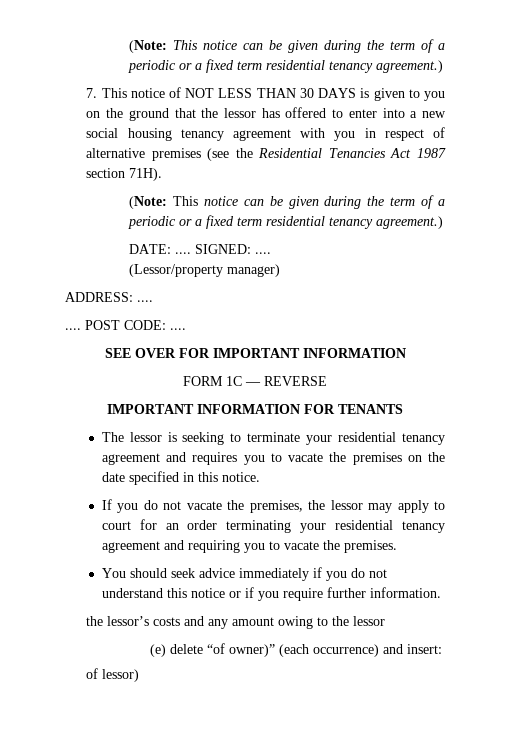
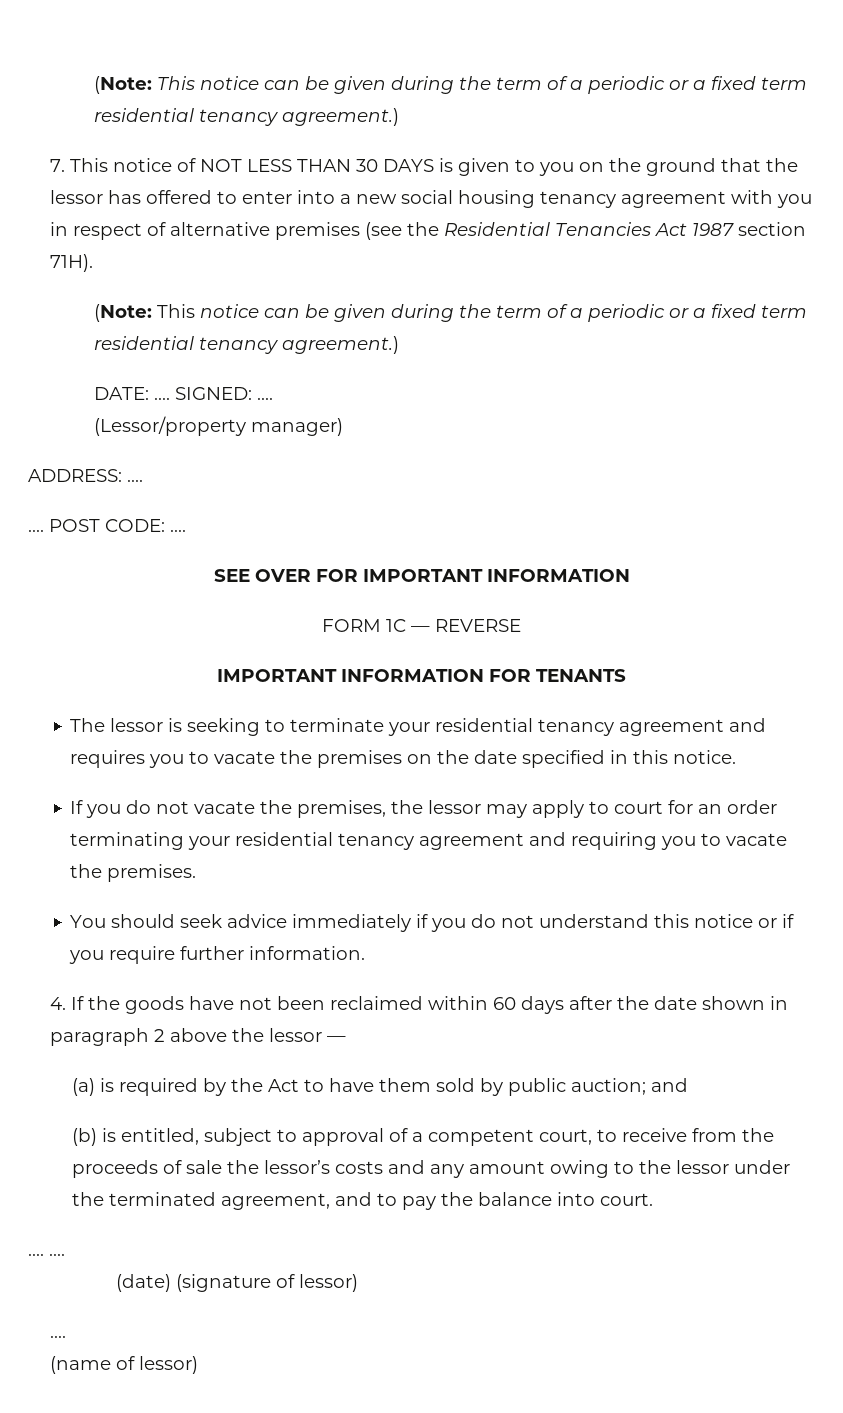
- the lessor’s costs and any amount owing to the lessor
- (e) delete “of owner)” (each occurrence) and insert:
- of lessor)
+ 4. If the goods have not been reclaimed within 60 days after the date shown in paragraph 2 above the lessor —
+ (a) is required by the Act to have them sold by public auction; and
+ (b) is entitled, subject to approval of a competent court, to receive from the proceeds of sale the lessor’s costs and any amount owing to the lessor under the terminated agreement, and to pay the balance into court.
+ .... ....
+ (date) (signature of lessor)
+ ....
+ (name of lessor)

